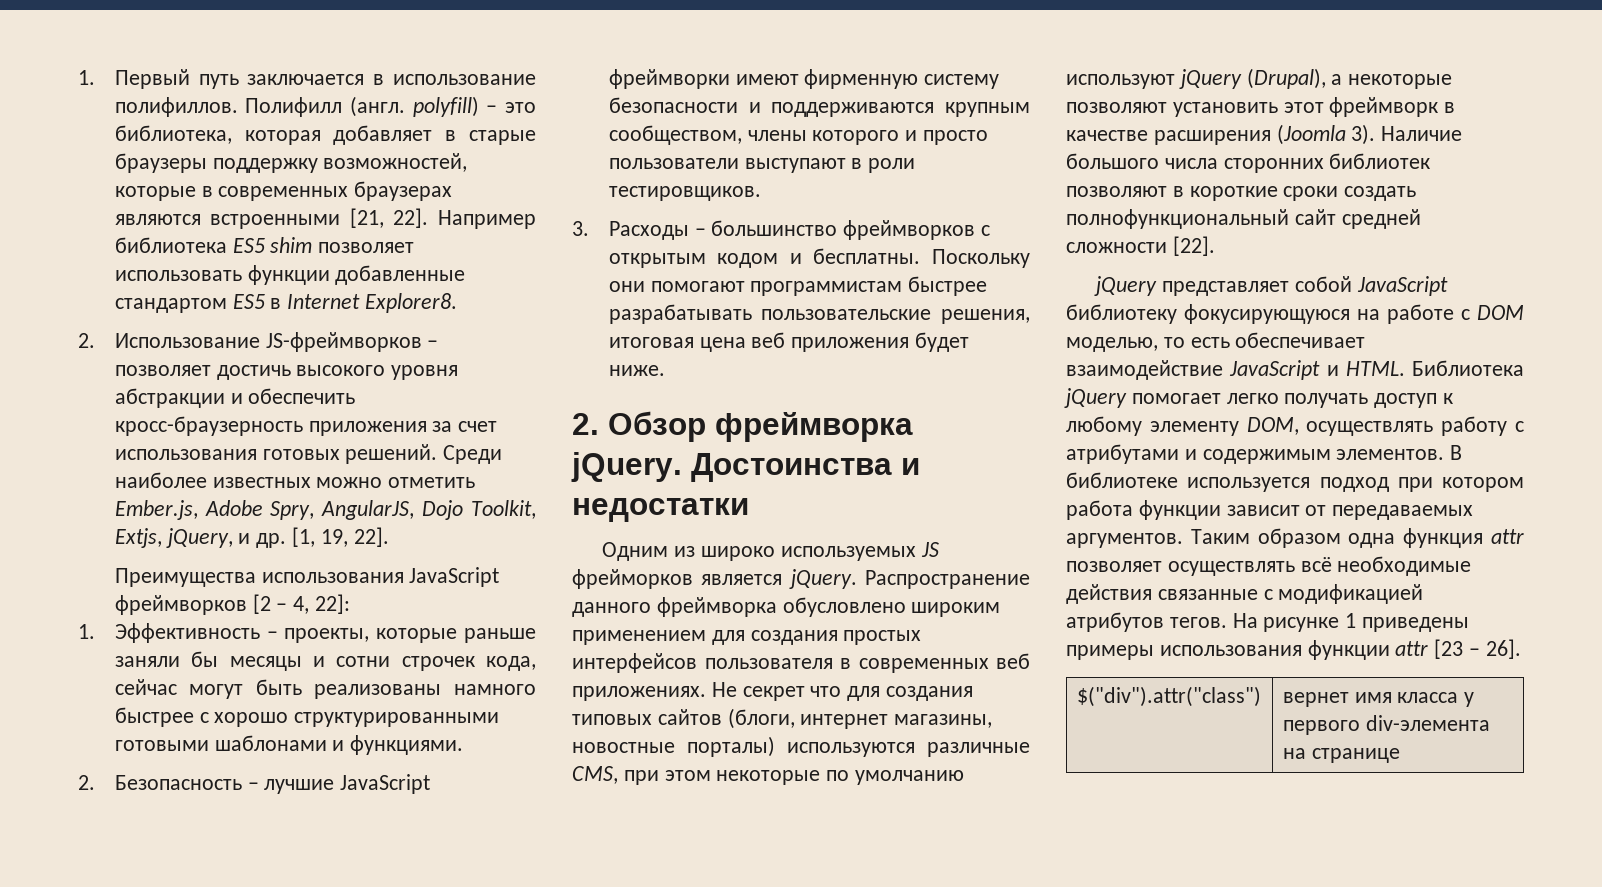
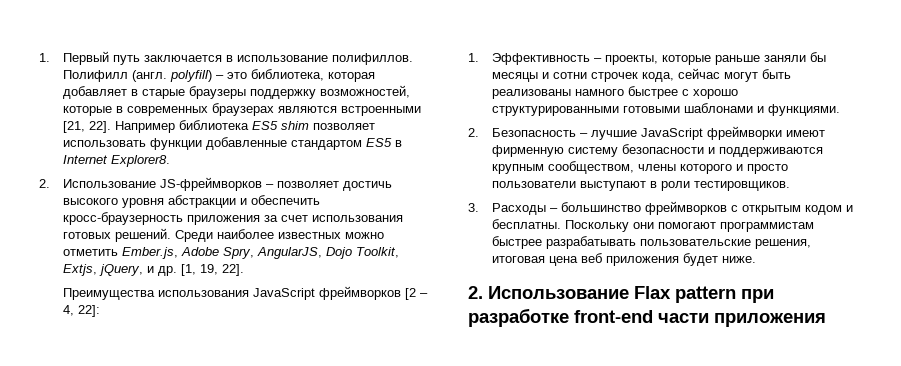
- 2. Обзор фреймворка jQuery. Достоинства и недостатки
- Одним из широко используемых JS фрейморков является jQuery. Распространение данного фреймворка обусловлено широким применением для создания простых интерфейсов пользователя в современных веб приложениях. Не секрет что для создания типовых сайтов (блоги, интернет магазины, новостные порталы) используются различные CMS, при этом некоторые по умолчанию используют jQuery (Drupal), а некоторые позволяют установить этот фреймворк в качестве расширения (Joomla 3). Наличие большого числа сторонних библиотек позволяют в короткие сроки создать полнофункциональный сайт средней сложности [22].
- jQuery представляет собой JavaScript библиотеку фокусирующуюся на работе с DOM моделью, то есть обеспечивает взаимодействие JavaScript и HTML. Библиотека jQuery помогает легко получать доступ к любому элементу DOM, осуществлять работу с атрибутами и содержимым элементов. В библиотеке используется подход при котором работа функции зависит от передаваемых аргументов. Таким образом одна функция attr позволяет осуществлять всё необходимые действия связанные с модификацией атрибутов тегов. На рисунке 1 приведены примеры использования функции attr [23 – 26].
- $("div").attr("class") | вернет имя класса у первого div-элемента на странице
+ 2. Использование Flax pattern при разработке front-end части приложения

